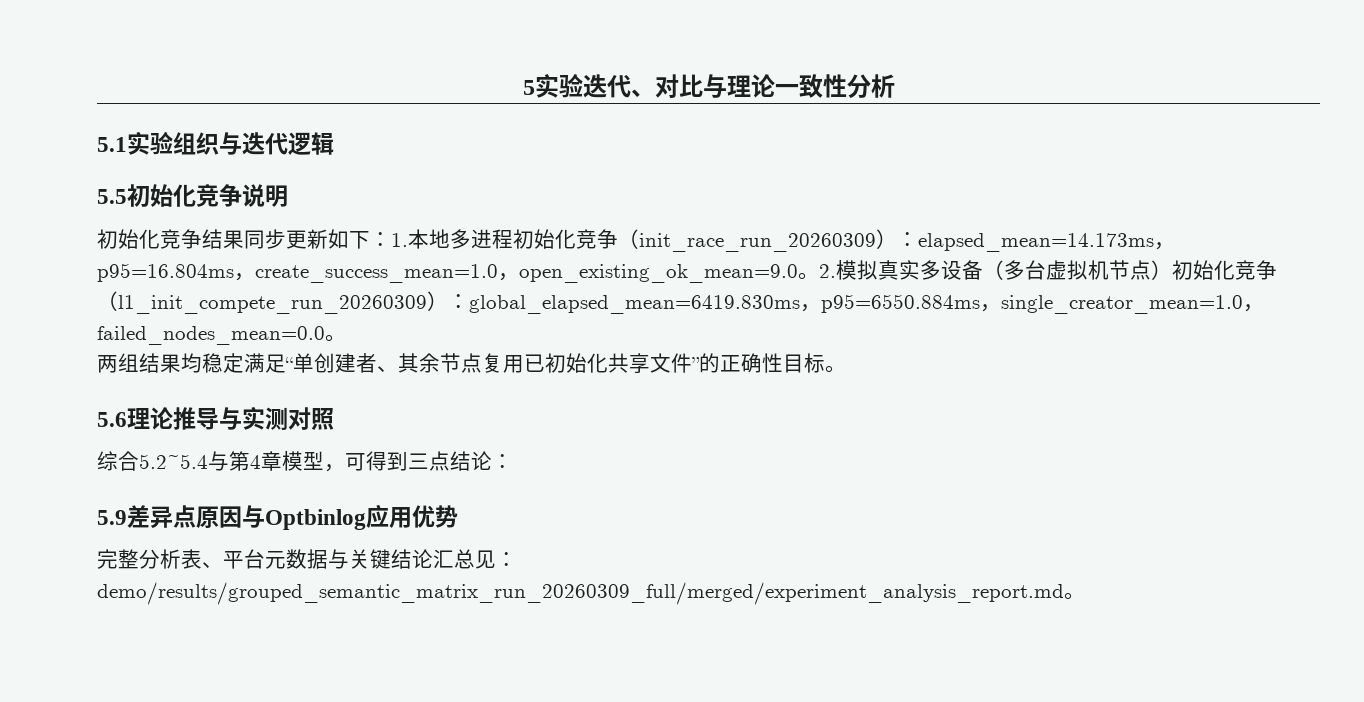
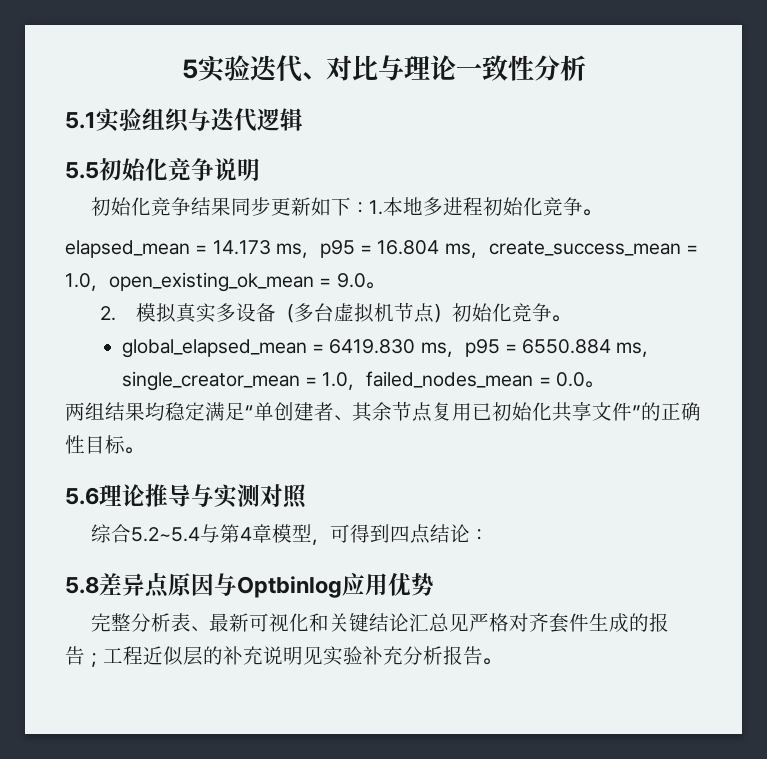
- 初始化竞争结果同步更新如下：1.本地多进程初始化竞争（init_race_run_20260309）：elapsed_mean=14.173ms，p95=16.804ms，create_success_mean=1.0，open_existing_ok_mean=9.0。2.模拟真实多设备（多台虚拟机节点）初始化竞争（l1_init_compete_run_20260309）：global_elapsed_mean=6419.830ms，p95=6550.884ms，single_creator_mean=1.0，failed_nodes_mean=0.0。
+ 初始化竞争结果同步更新如下：1.本地多进程初始化竞争。
+ elapsed_mean = 14.173 ms，p95 = 16.804 ms，create_success_mean = 1.0，open_existing_ok_mean = 9.0。
+ 2.模拟真实多设备（多台虚拟机节点）初始化竞争。
+ global_elapsed_mean = 6419.830 ms，p95 = 6550.884 ms，single_creator_mean = 1.0，failed_nodes_mean = 0.0。
- 综合5.2~5.4与第4章模型，可得到三点结论：
+ 综合5.2~5.4与第4章模型，可得到四点结论：
- 5.9差异点原因与Optbinlog应用优势
+ 5.8差异点原因与Optbinlog应用优势
- 完整分析表、平台元数据与关键结论汇总见：demo/results/grouped_semantic_matrix_run_20260309_full/merged/experiment_analysis_report.md。
+ 完整分析表、最新可视化和关键结论汇总见严格对齐套件生成的报告；工程近似层的补充说明见实验补充分析报告。

